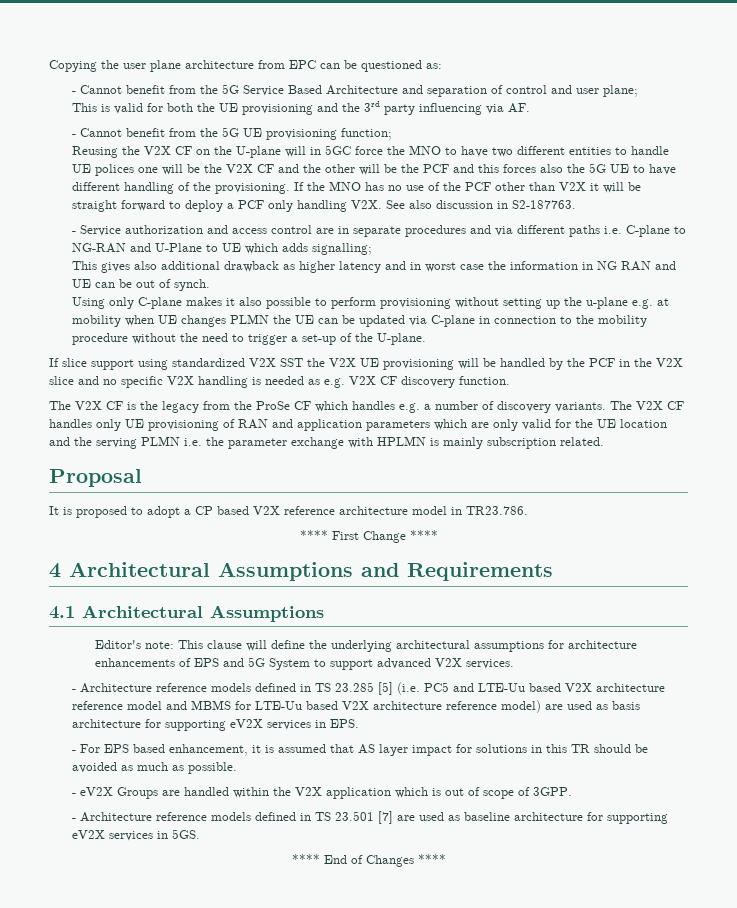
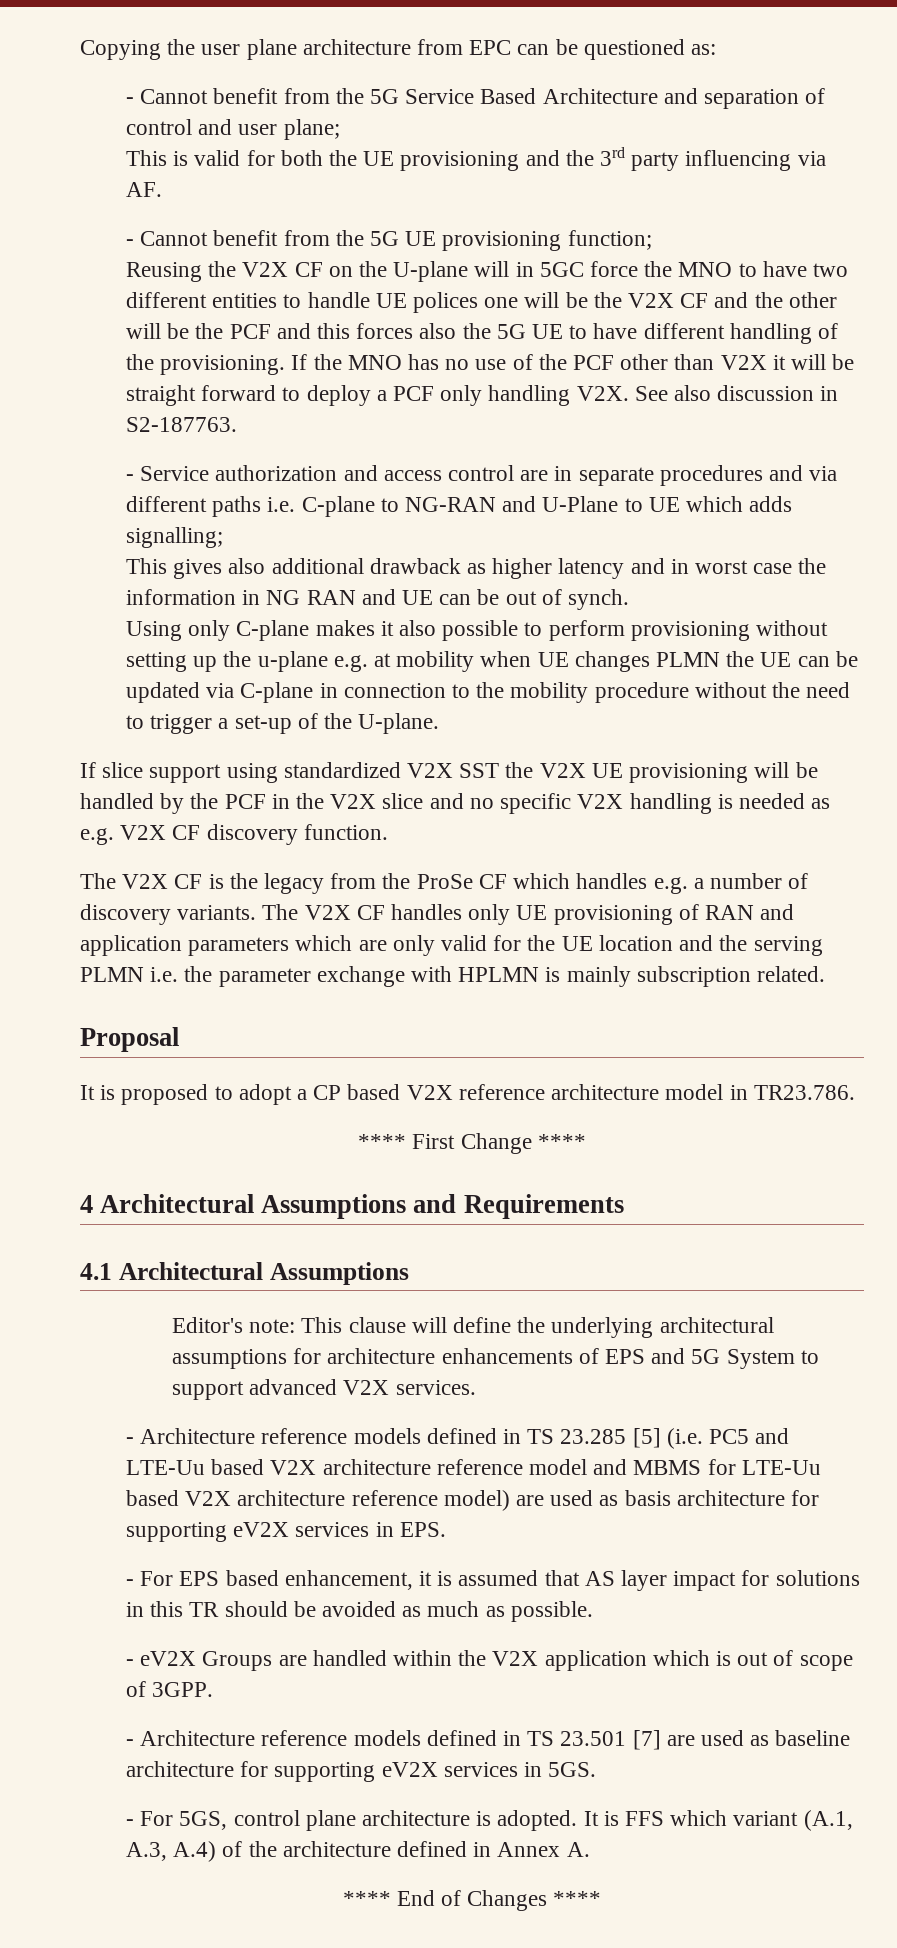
+ - For 5GS, control plane architecture is adopted. It is FFS which variant (A.1, A.3, A.4) of the architecture defined in Annex A.

